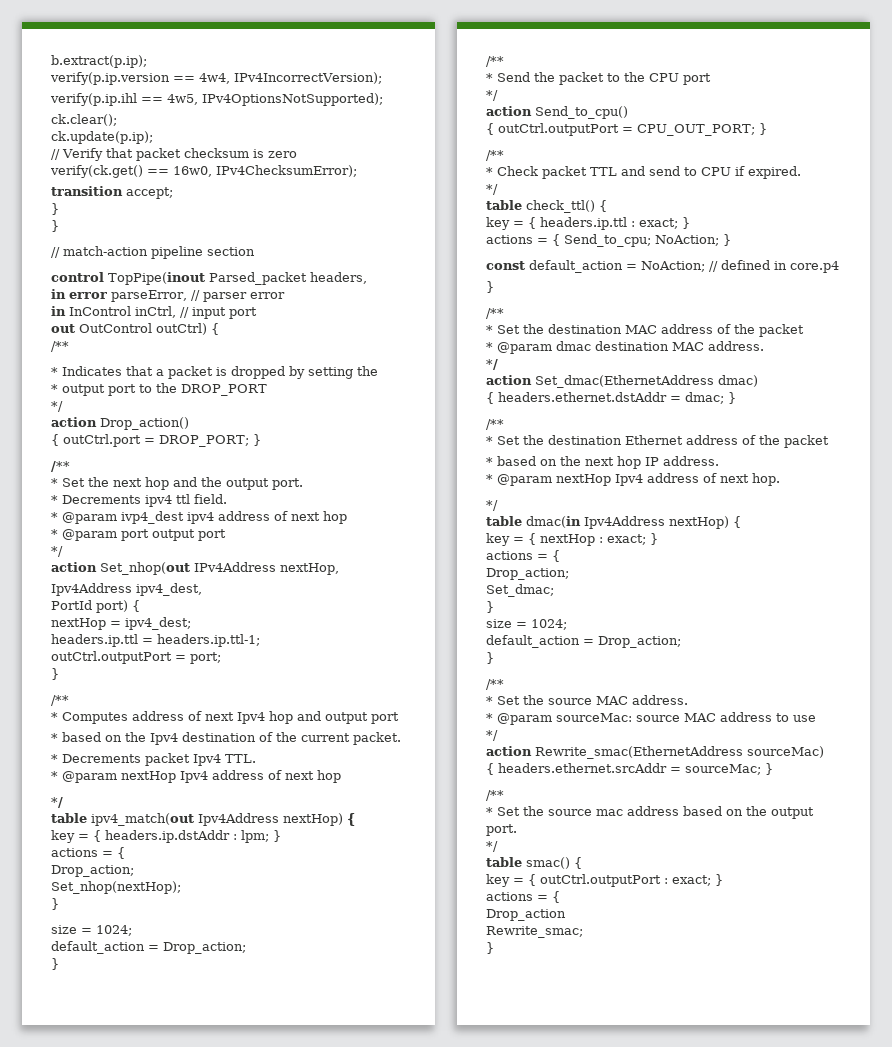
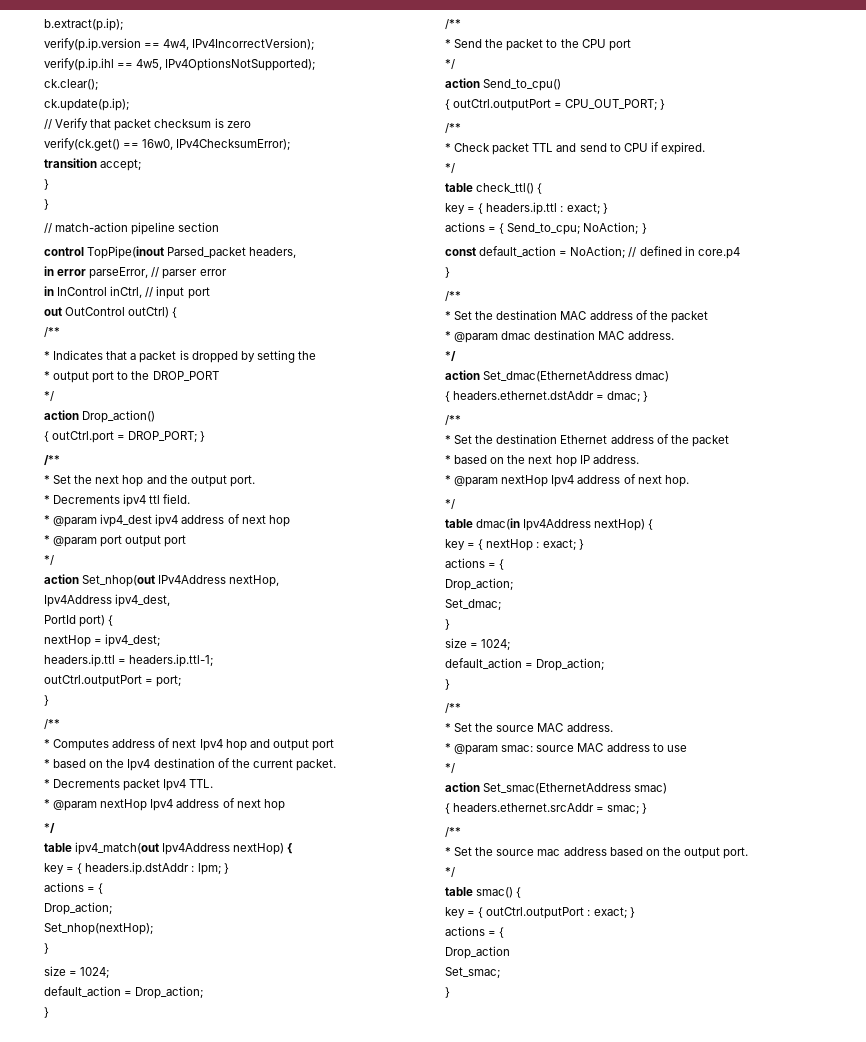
- * @param sourceMac: source MAC address to use
+ * @param smac: source MAC address to use
- action Rewrite_smac(EthernetAddress sourceMac)
+ action Set_smac(EthernetAddress smac)
- { headers.ethernet.srcAddr = sourceMac; }
+ { headers.ethernet.srcAddr = smac; }
- Rewrite_smac;
+ Set_smac;

